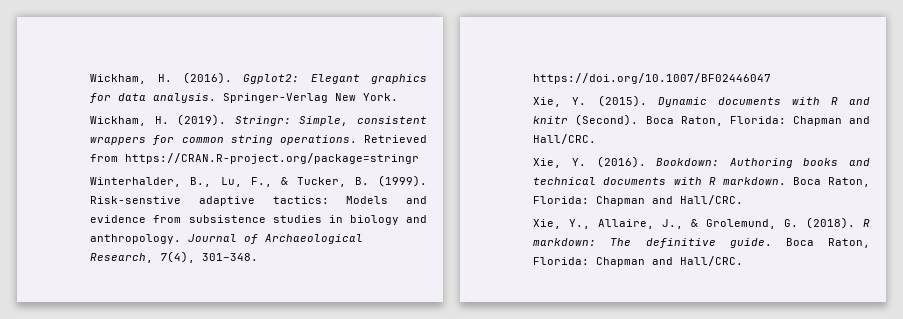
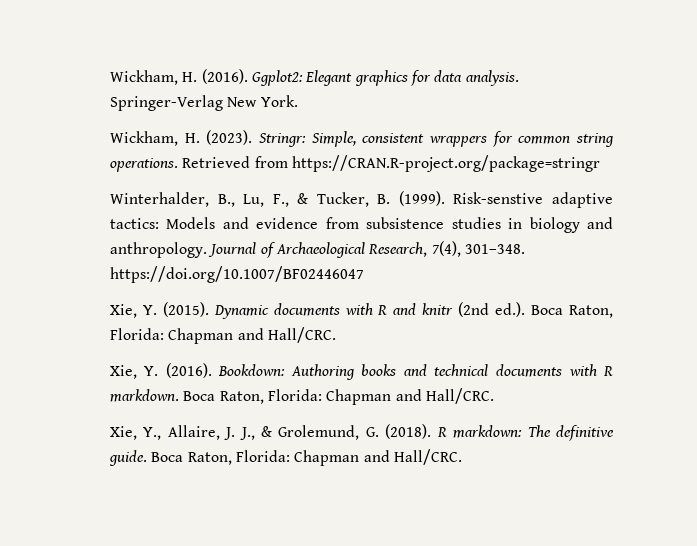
- Wickham, H. (2019).
+ Wickham, H. (2023).
- Dynamic documents with R and knitr (Second). Boca Raton, Florida: Chapman and Hall/CRC.
+ Dynamic documents with R and knitr (2nd ed.). Boca Raton, Florida: Chapman and Hall/CRC.
- Xie, Y., Allaire, J., & Grolemund, G. (2018).
+ Xie, Y., Allaire, J. J., & Grolemund, G. (2018).

